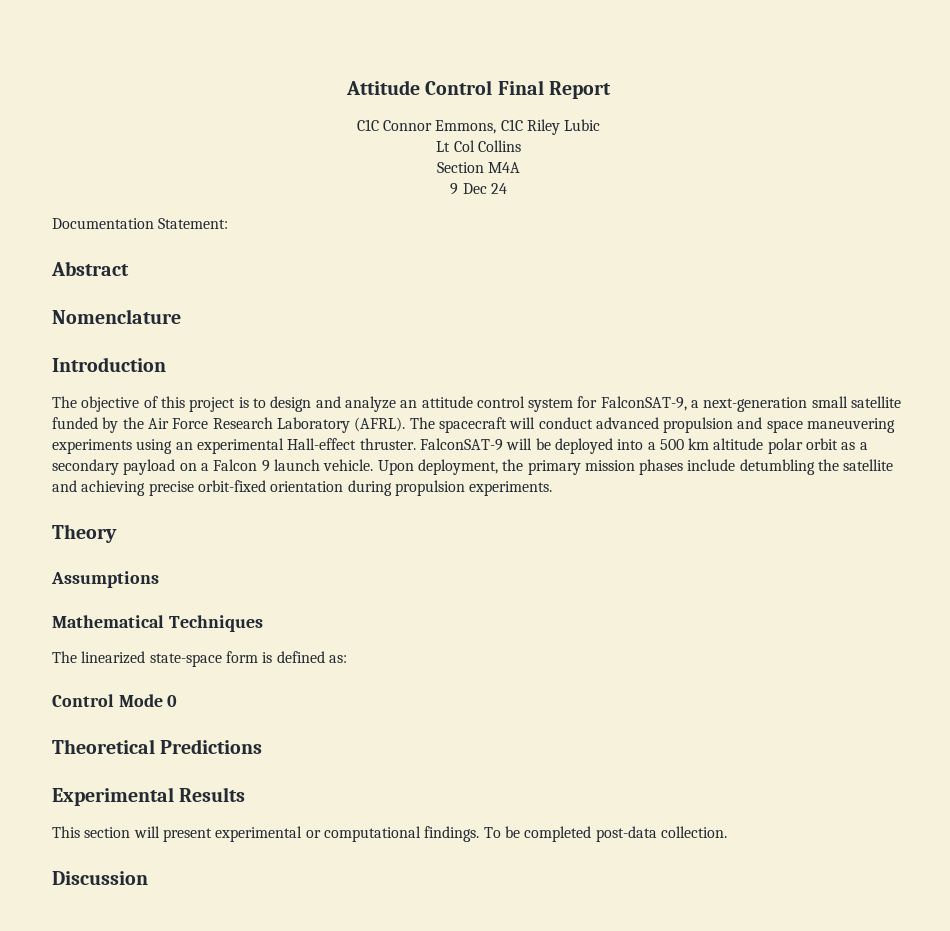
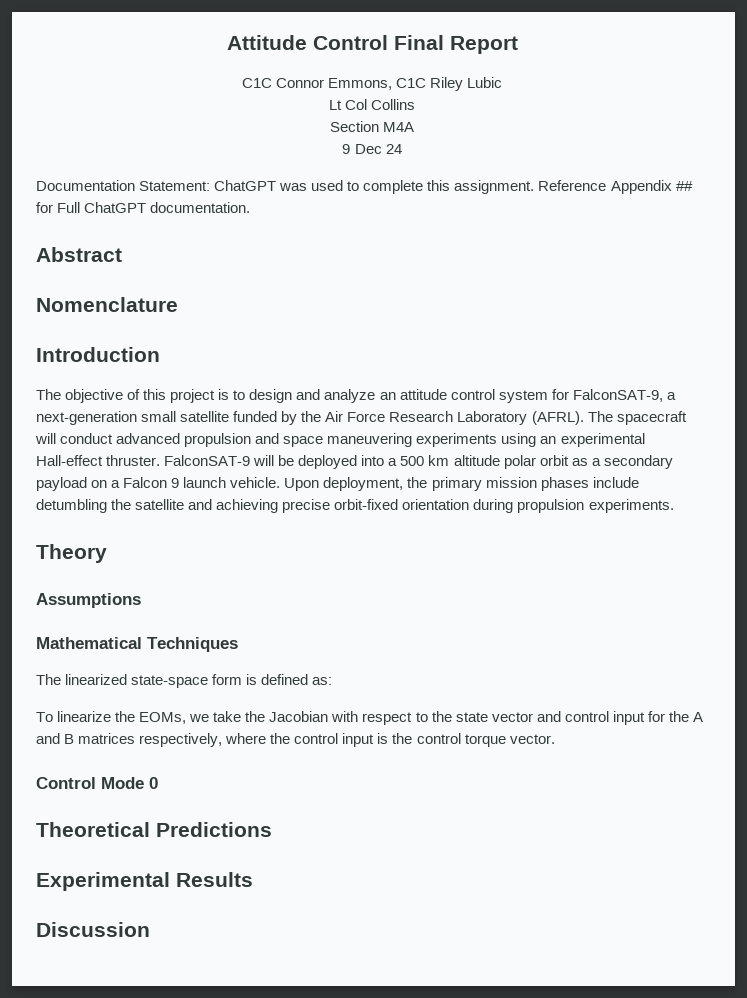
- Documentation Statement:
+ Documentation Statement: ChatGPT was used to complete this assignment. Reference Appendix ## for Full ChatGPT documentation.
+ To linearize the EOMs, we take the Jacobian with respect to the state vector and control input for the A and B matrices respectively, where the control input is the control torque vector.
- This section will present experimental or computational findings. To be completed post-data collection.

